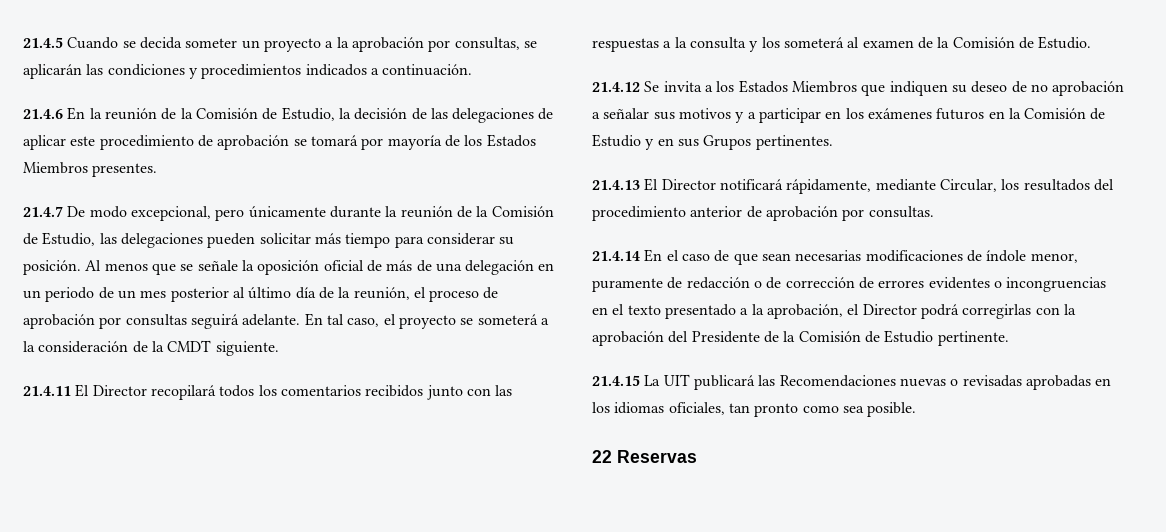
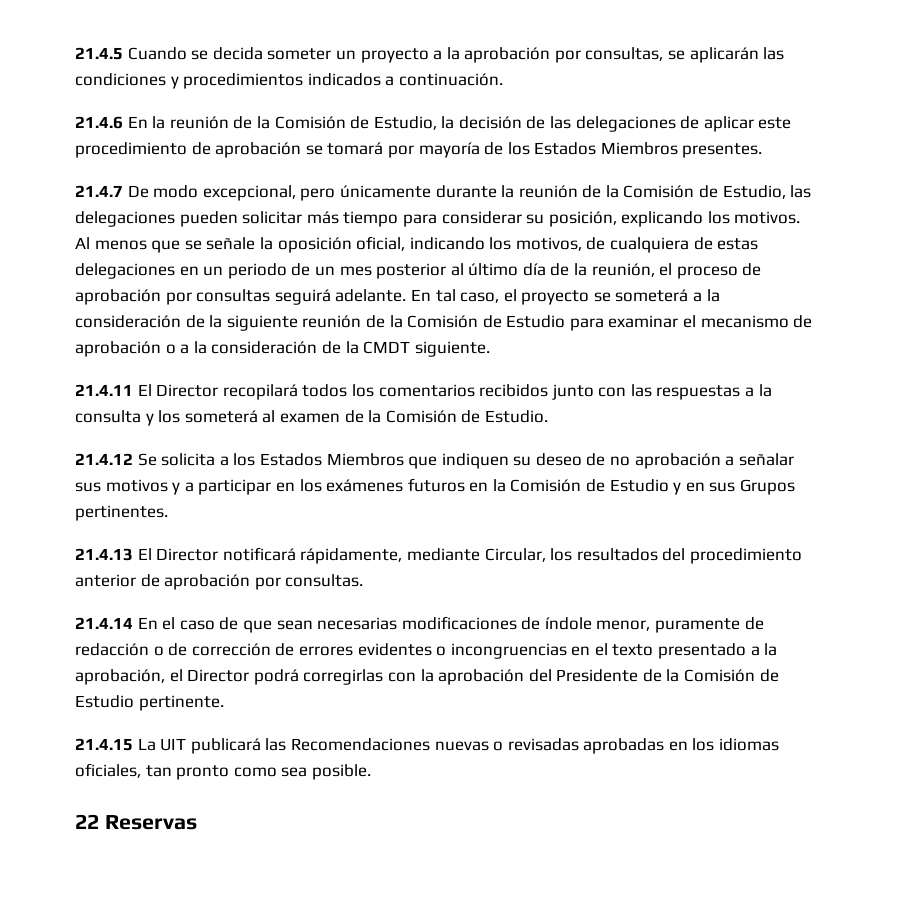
- 21.4.7 De modo excepcional, pero únicamente durante la reunión de la Comisión de Estudio, las delegaciones pueden solicitar más tiempo para considerar su posición.
+ 21.4.7 De modo excepcional, pero únicamente durante la reunión de la Comisión de Estudio, las delegaciones pueden solicitar más tiempo para considerar su posición, explicando los motivos.
- Al menos que se señale la oposición oficial de más de una delegación en un periodo de un mes posterior al último día de la reunión, el proceso de aprobación por consultas seguirá adelante.
+ Al menos que se señale la oposición oficial, indicando los motivos, de cualquiera de estas delegaciones en un periodo de un mes posterior al último día de la reunión, el proceso de aprobación por consultas seguirá adelante.
- En tal caso, el proyecto se someterá a la consideración de la CMDT siguiente.
+ En tal caso, el proyecto se someterá a la consideración de la siguiente reunión de la Comisión de Estudio para examinar el mecanismo de aprobación o a la consideración de la CMDT siguiente.
- 21.4.12 Se invita a los Estados Miembros que indiquen su deseo de no aprobación a señalar sus motivos y a participar en los exámenes futuros en la Comisión de Estudio y en sus Grupos pertinentes.
+ 21.4.12 Se solicita a los Estados Miembros que indiquen su deseo de no aprobación a señalar sus motivos y a participar en los exámenes futuros en la Comisión de Estudio y en sus Grupos pertinentes.

